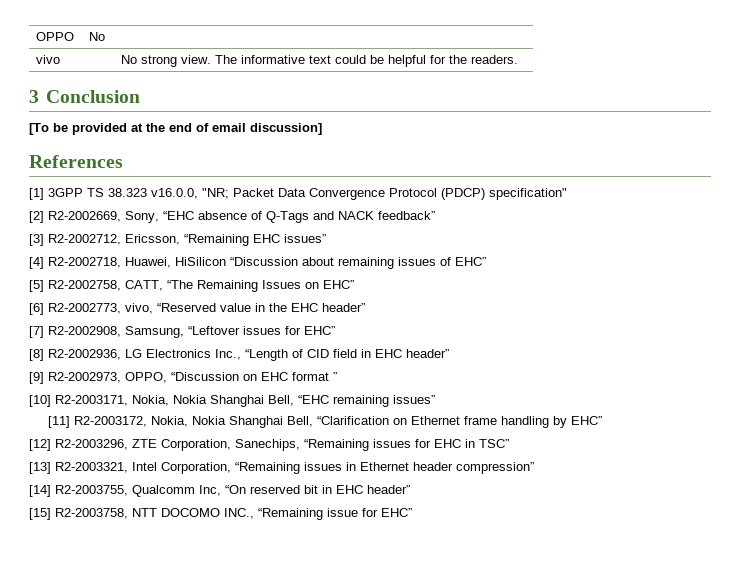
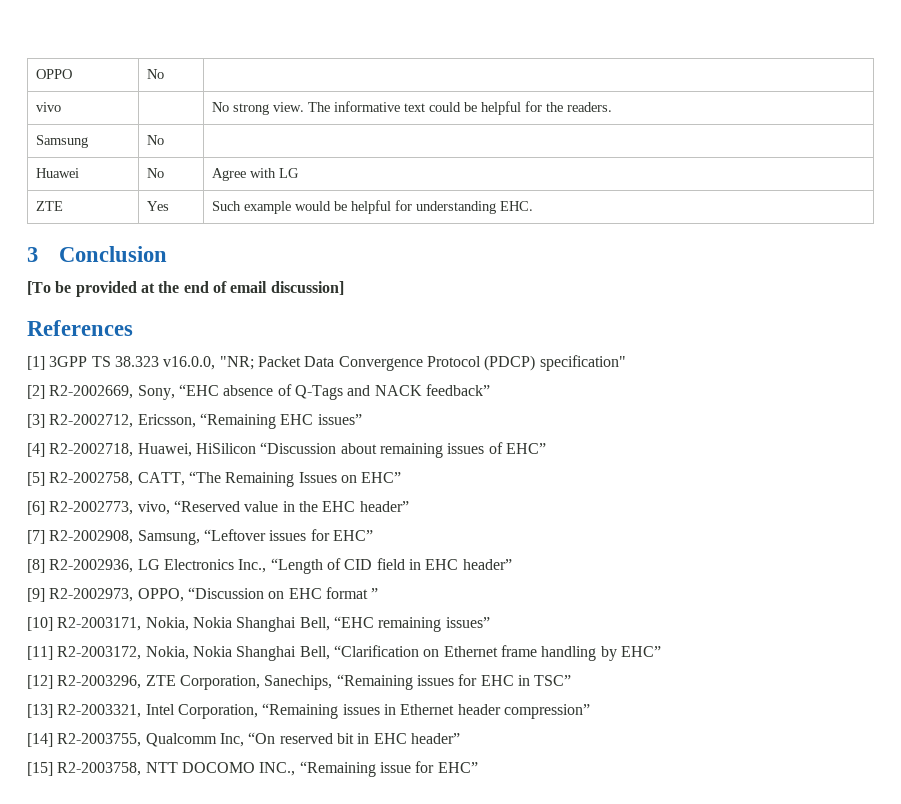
+ Samsung | No |
+ Huawei | No | Agree with LG
+ ZTE | Yes | Such example would be helpful for understanding EHC.

